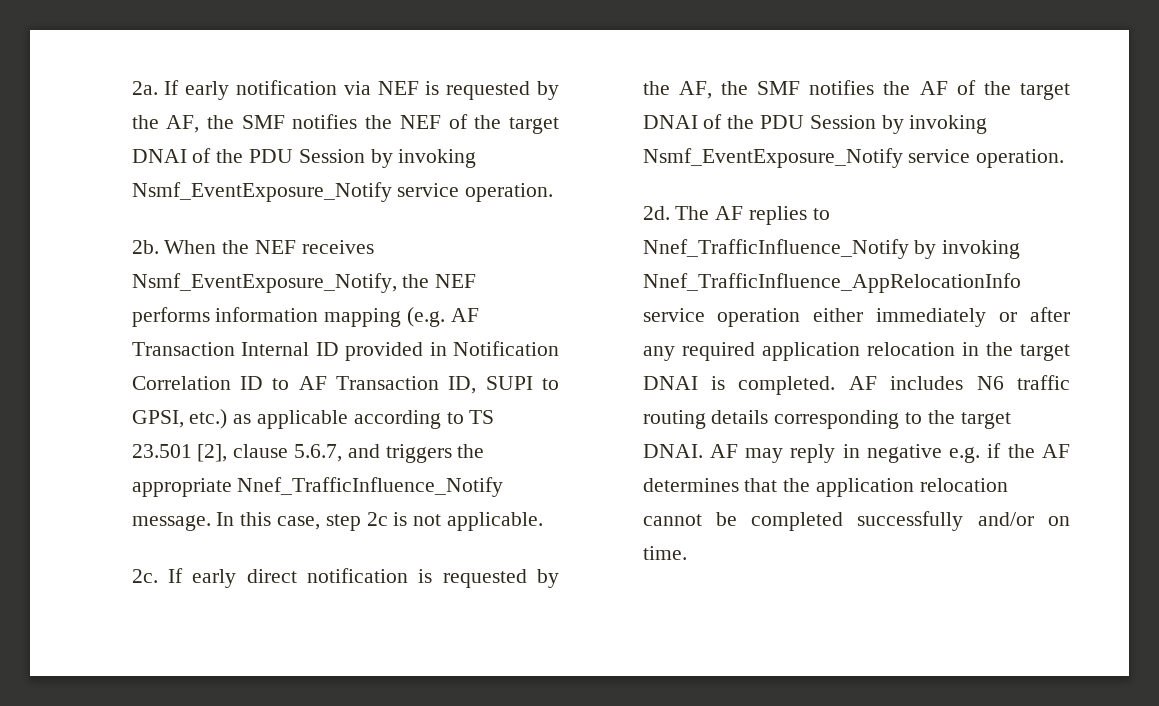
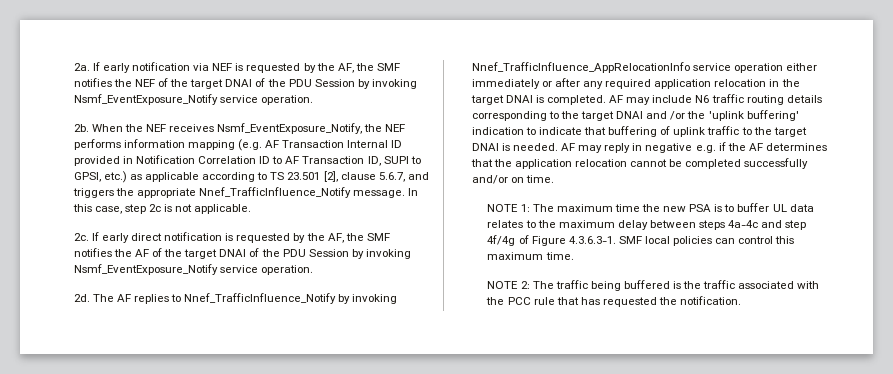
- AF includes N6 traffic routing details corresponding to the target DNAI.
+ AF may include N6 traffic routing details corresponding to the target DNAI and /or the 'uplink buffering' indication to indicate that buffering of uplink traffic to the target DNAI is needed.
+ NOTE 1: The maximum time the new PSA is to buffer UL data relates to the maximum delay between steps 4a-4c and step 4f/4g of Figure 4.3.6.3-1. SMF local policies can control this maximum time.
+ NOTE 2: The traffic being buffered is the traffic associated with the PCC rule that has requested the notification.

